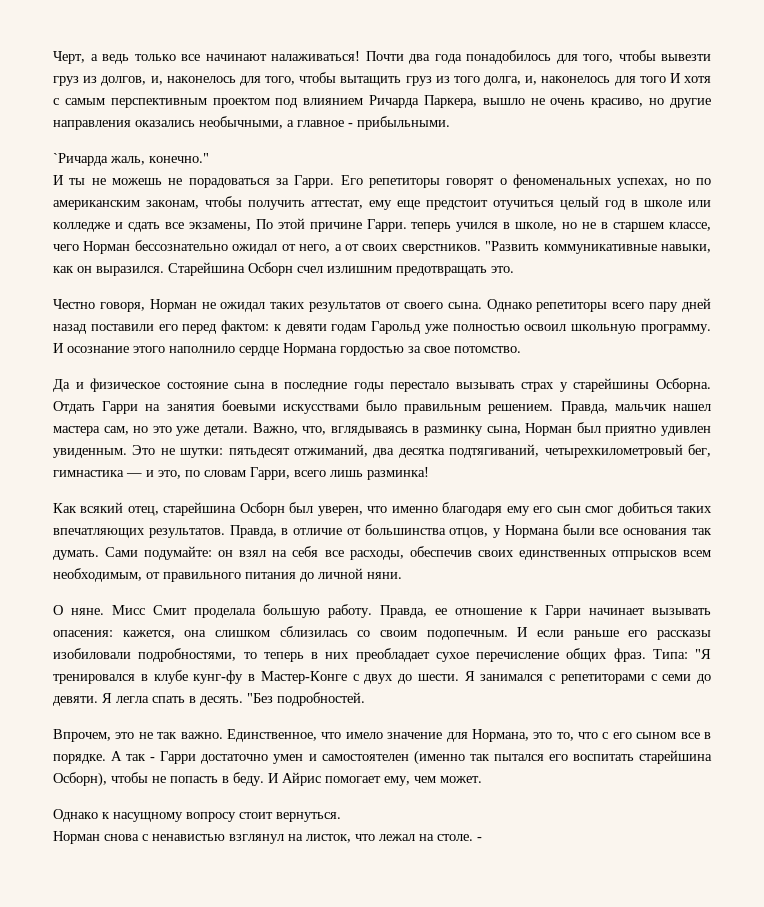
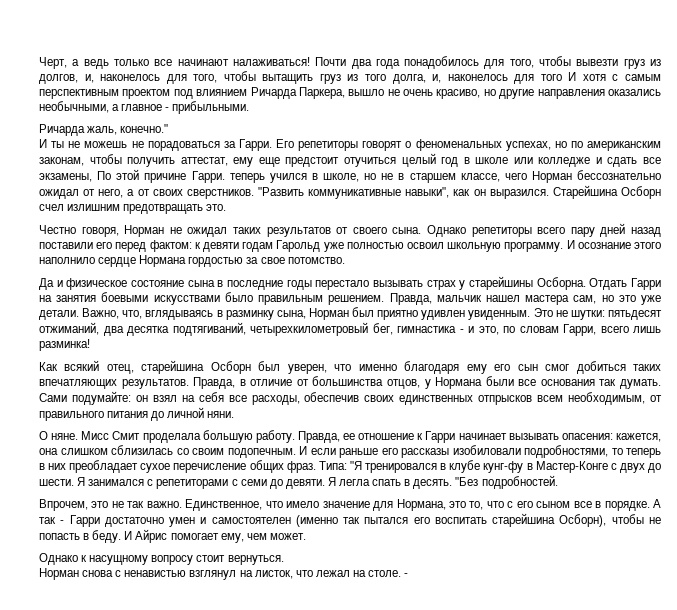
- `Ричарда жаль, конечно."
+ Ричарда жаль, конечно."
- "Развить коммуникативные навыки, как он выразился.
+ "Развить коммуникативные навыки", как он выразился.
- Это не шутки: пятьдесят отжиманий, два десятка подтягиваний, четырехкилометровый бег, гимнастика — и это, по словам Гарри, всего лишь разминка!
+ Это не шутки: пятьдесят отжиманий, два десятка подтягиваний, четырехкилометровый бег, гимнастика - и это, по словам Гарри, всего лишь разминка!

